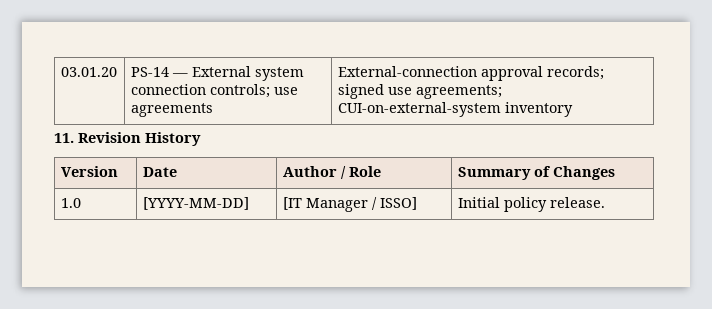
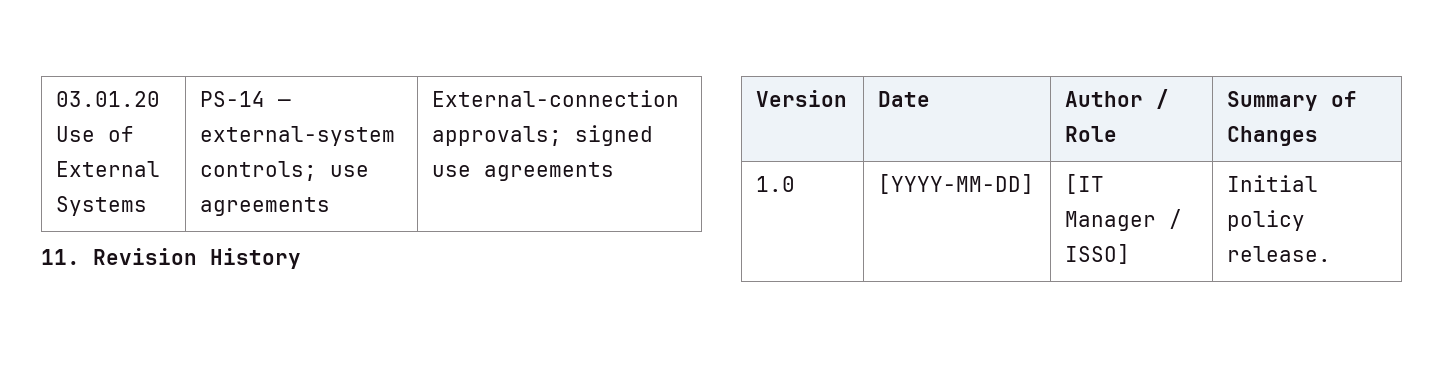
- 03.01.20 | PS-14 — External system connection controls; use agreements | External-connection approval records; signed use agreements; CUI-on-external-system inventory
+ 03.01.20 Use of External Systems | PS-14 — external-system controls; use agreements | External-connection approvals; signed use agreements

